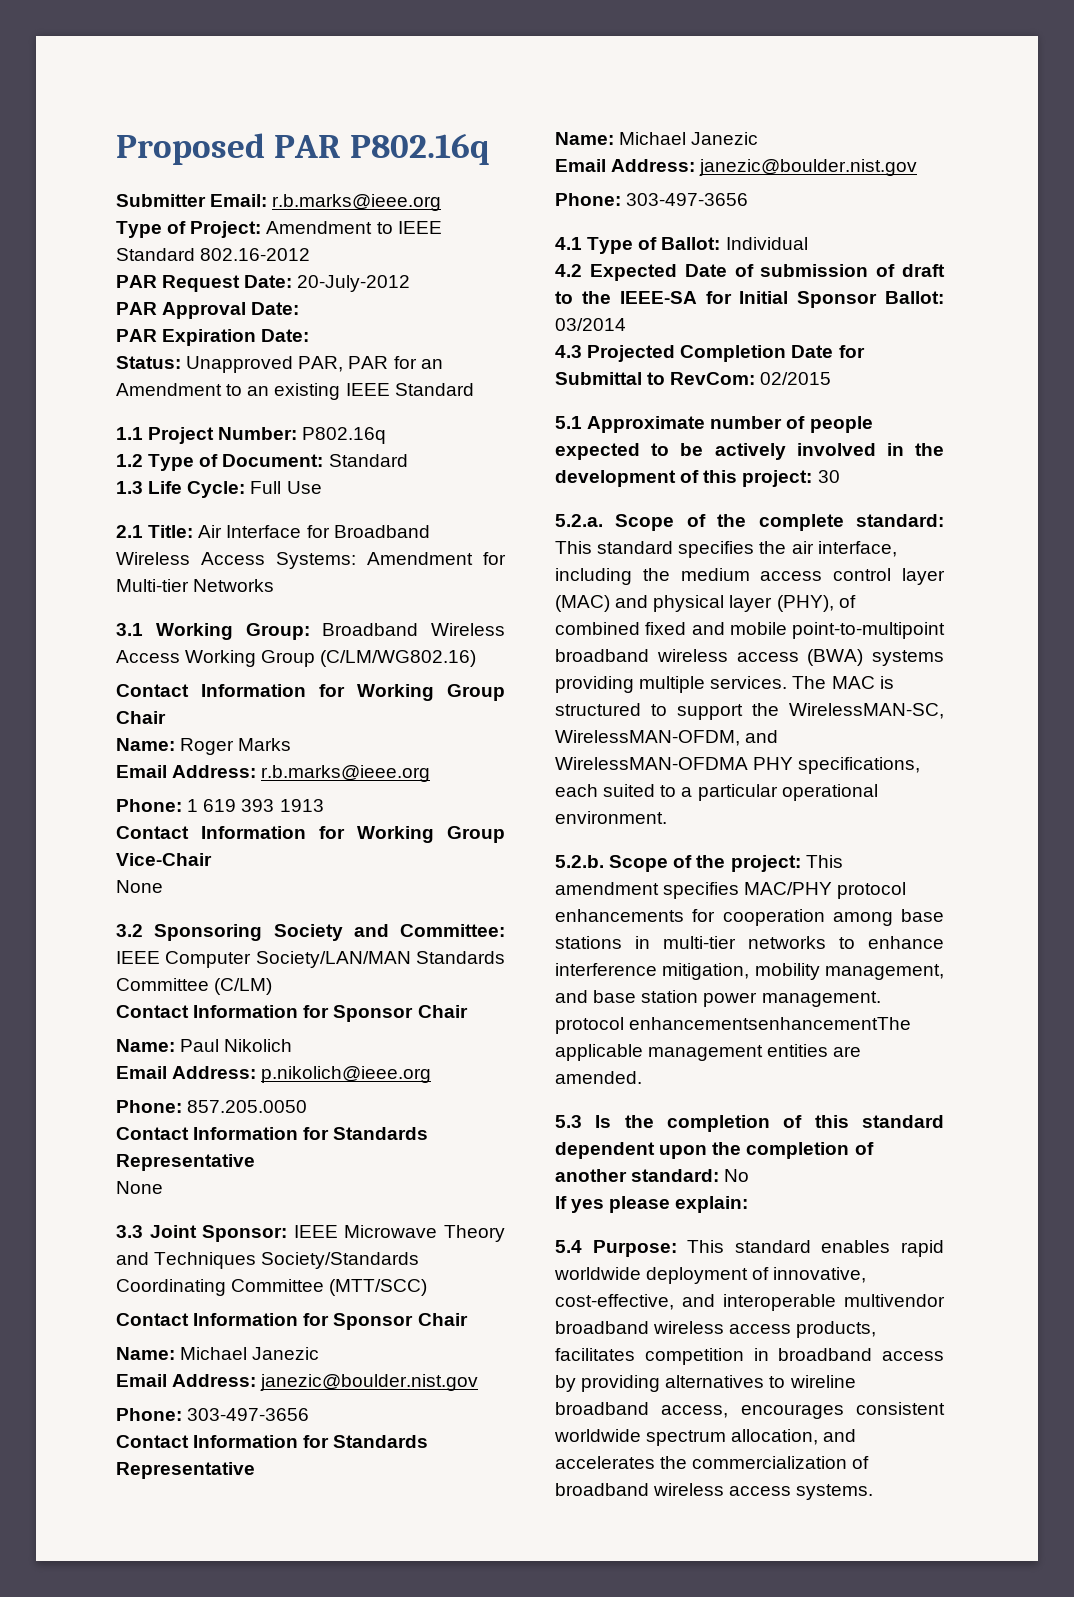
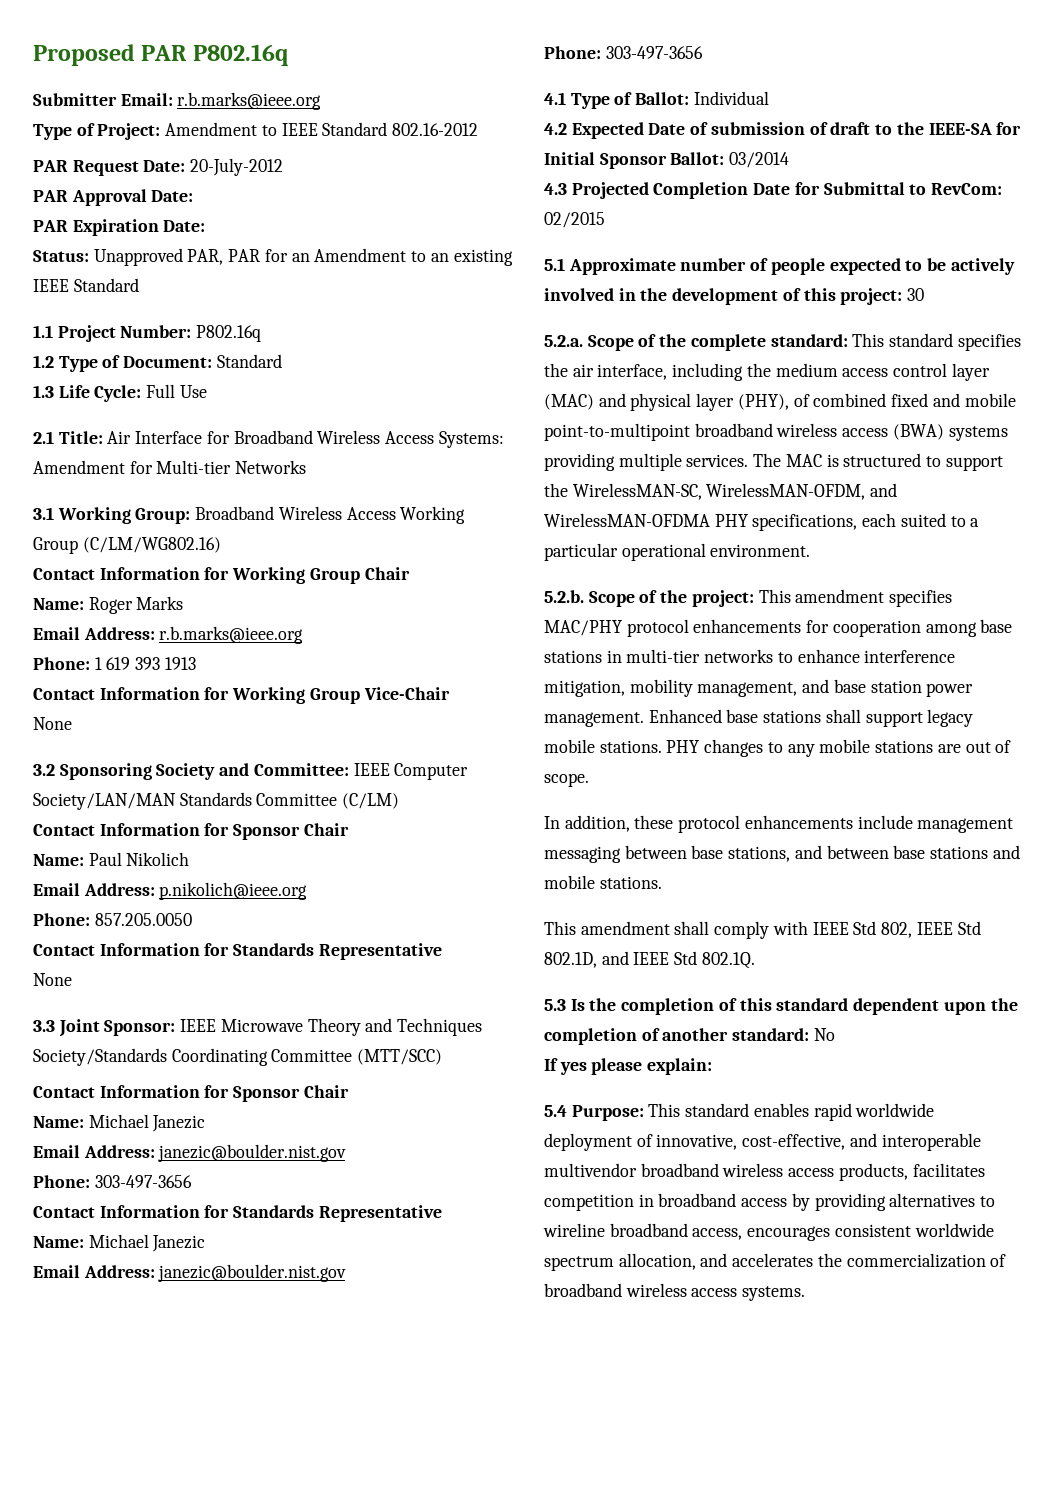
- 5.2.b. Scope of the project: This amendment specifies MAC/PHY protocol enhancements for cooperation among base stations in multi-tier networks to enhance interference mitigation, mobility management, and base station power management. protocol enhancementsenhancementThe applicable management entities are amended.
+ 5.2.b. Scope of the project: This amendment specifies MAC/PHY protocol enhancements for cooperation among base stations in multi-tier networks to enhance interference mitigation, mobility management, and base station power management. Enhanced base stations shall support legacy mobile stations. PHY changes to any mobile stations are out of scope.
+ In addition, these protocol enhancements include management messaging between base stations, and between base stations and mobile stations.
+ This amendment shall comply with IEEE Std 802, IEEE Std 802.1D, and IEEE Std 802.1Q.

